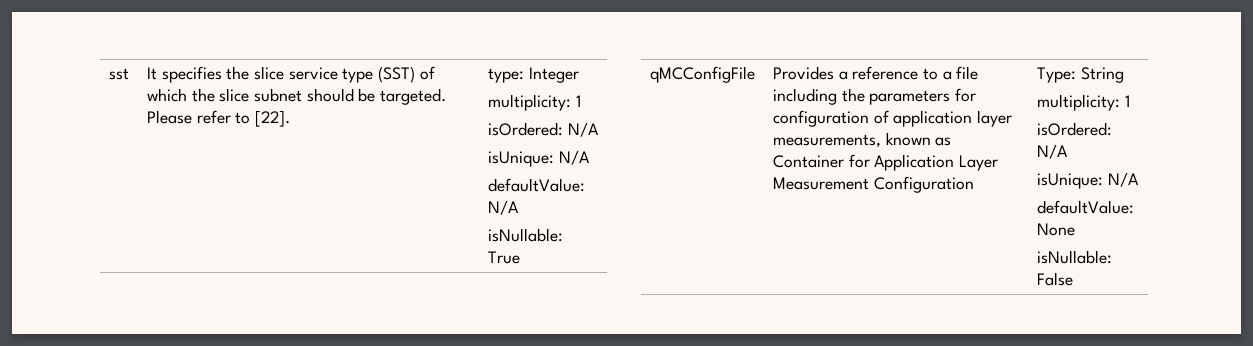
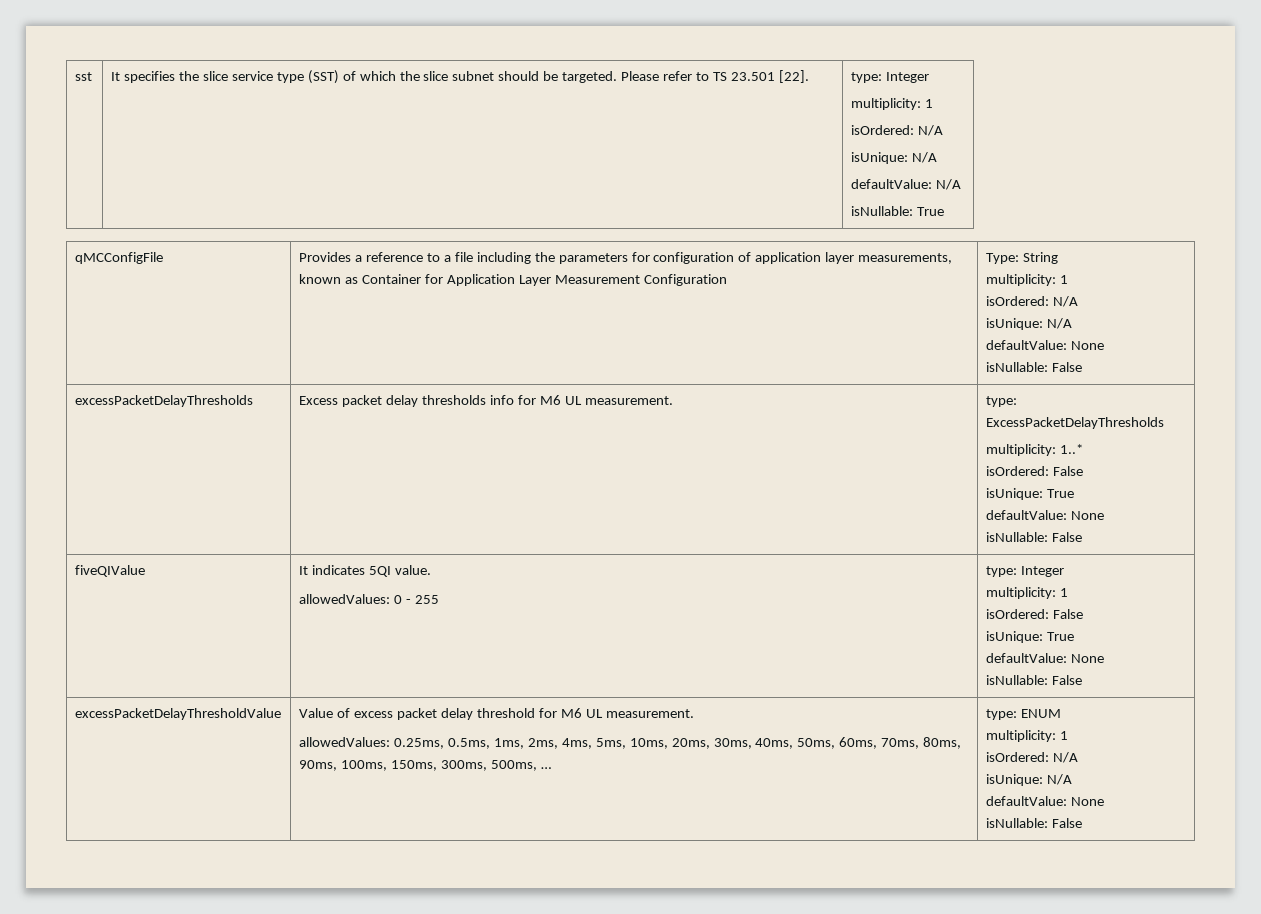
- sst | It specifies the slice service type (SST) of which the slice subnet should be targeted. Please refer to [22]. | type: Integer
+ sst | It specifies the slice service type (SST) of which the slice subnet should be targeted. Please refer to TS 23.501 [22]. | type: Integer
+ excessPacketDelayThresholds | Excess packet delay thresholds info for M6 UL measurement. | type: ExcessPacketDelayThresholds
+ multiplicity: 1..*
+ isOrdered: False
+ isUnique: True
+ defaultValue: None
+ isNullable: False
+ fiveQIValue | It indicates 5QI value.
+ allowedValues: 0 - 255 | type: Integer
+ multiplicity: 1
+ isOrdered: False
+ isUnique: True
+ defaultValue: None
+ isNullable: False
+ excessPacketDelayThresholdValue | Value of excess packet delay threshold for M6 UL measurement.
+ allowedValues: 0.25ms, 0.5ms, 1ms, 2ms, 4ms, 5ms, 10ms, 20ms, 30ms, 40ms, 50ms, 60ms, 70ms, 80ms, 90ms, 100ms, 150ms, 300ms, 500ms, … | type: ENUM
+ multiplicity: 1
+ isOrdered: N/A
+ isUnique: N/A
+ defaultValue: None
+ isNullable: False

